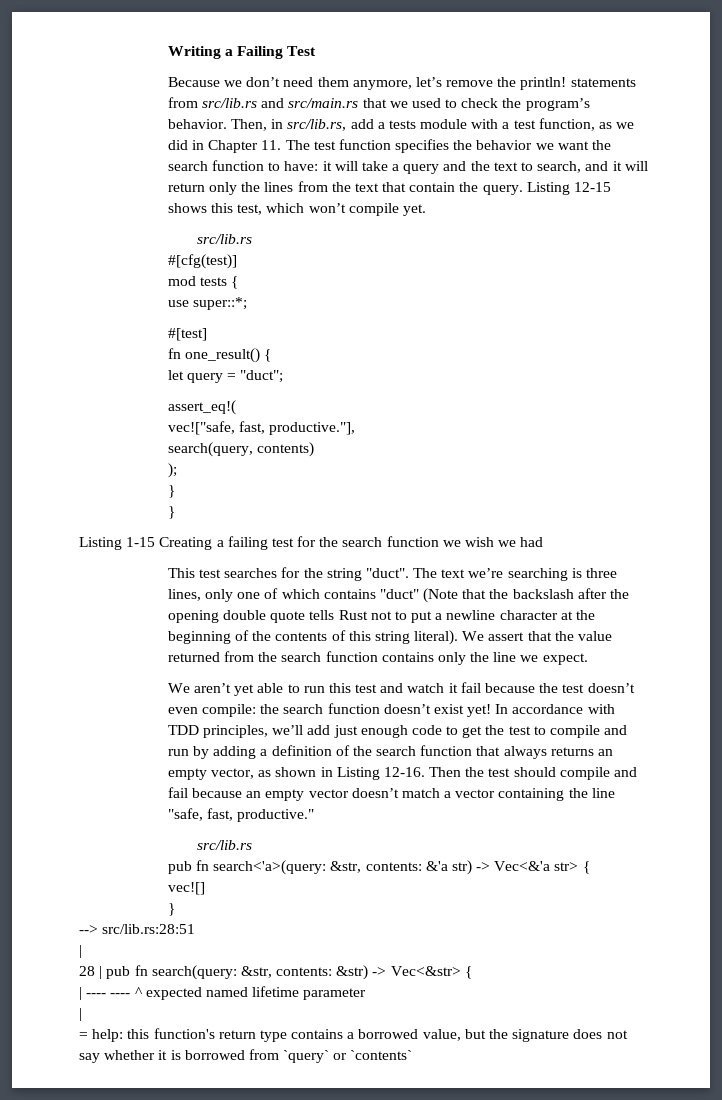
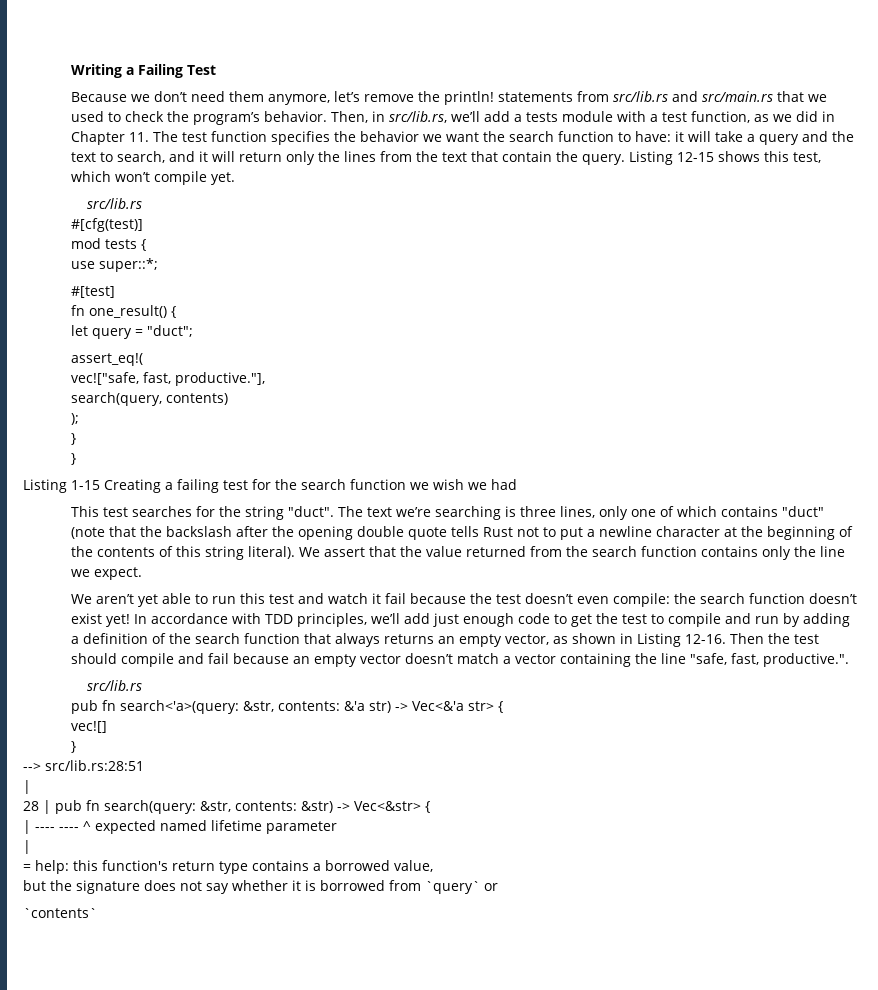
- Then, in src/lib.rs, add a tests module with a test function, as we did in Chapter 11. The test function specifies the behavior we want the search function to have: it will take a query and the text to search, and it will return only the lines from the text that contain the query.
+ Then, in src/lib.rs, we’ll add a tests module with a test function, as we did in Chapter 11. The test function specifies the behavior we want the search function to have: it will take a query and the text to search, and it will return only the lines from the text that contain the query.
- The text we’re searching is three lines, only one of which contains "duct" (Note that the backslash after the opening double quote tells Rust not to put a newline character at the beginning of the contents of this string literal).
+ The text we’re searching is three lines, only one of which contains "duct" (note that the backslash after the opening double quote tells Rust not to put a newline character at the beginning of the contents of this string literal).
- Then the test should compile and fail because an empty vector doesn’t match a vector containing the line "safe, fast, productive."
+ Then the test should compile and fail because an empty vector doesn’t match a vector containing the line "safe, fast, productive.".
- = help: this function's return type contains a borrowed value, but the signature does not say whether it is borrowed from `query` or `contents`
+ = help: this function's return type contains a borrowed value,
+ but the signature does not say whether it is borrowed from `query` or
+ `contents`

